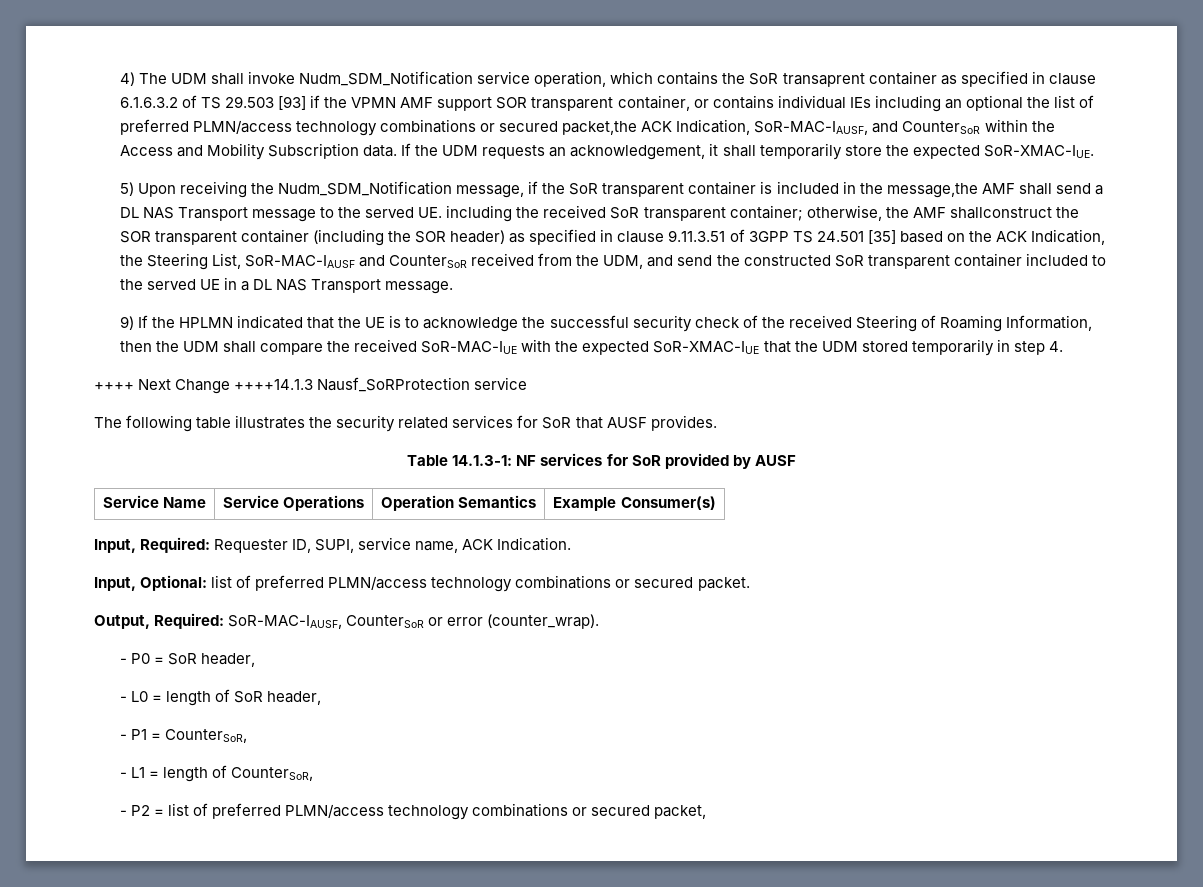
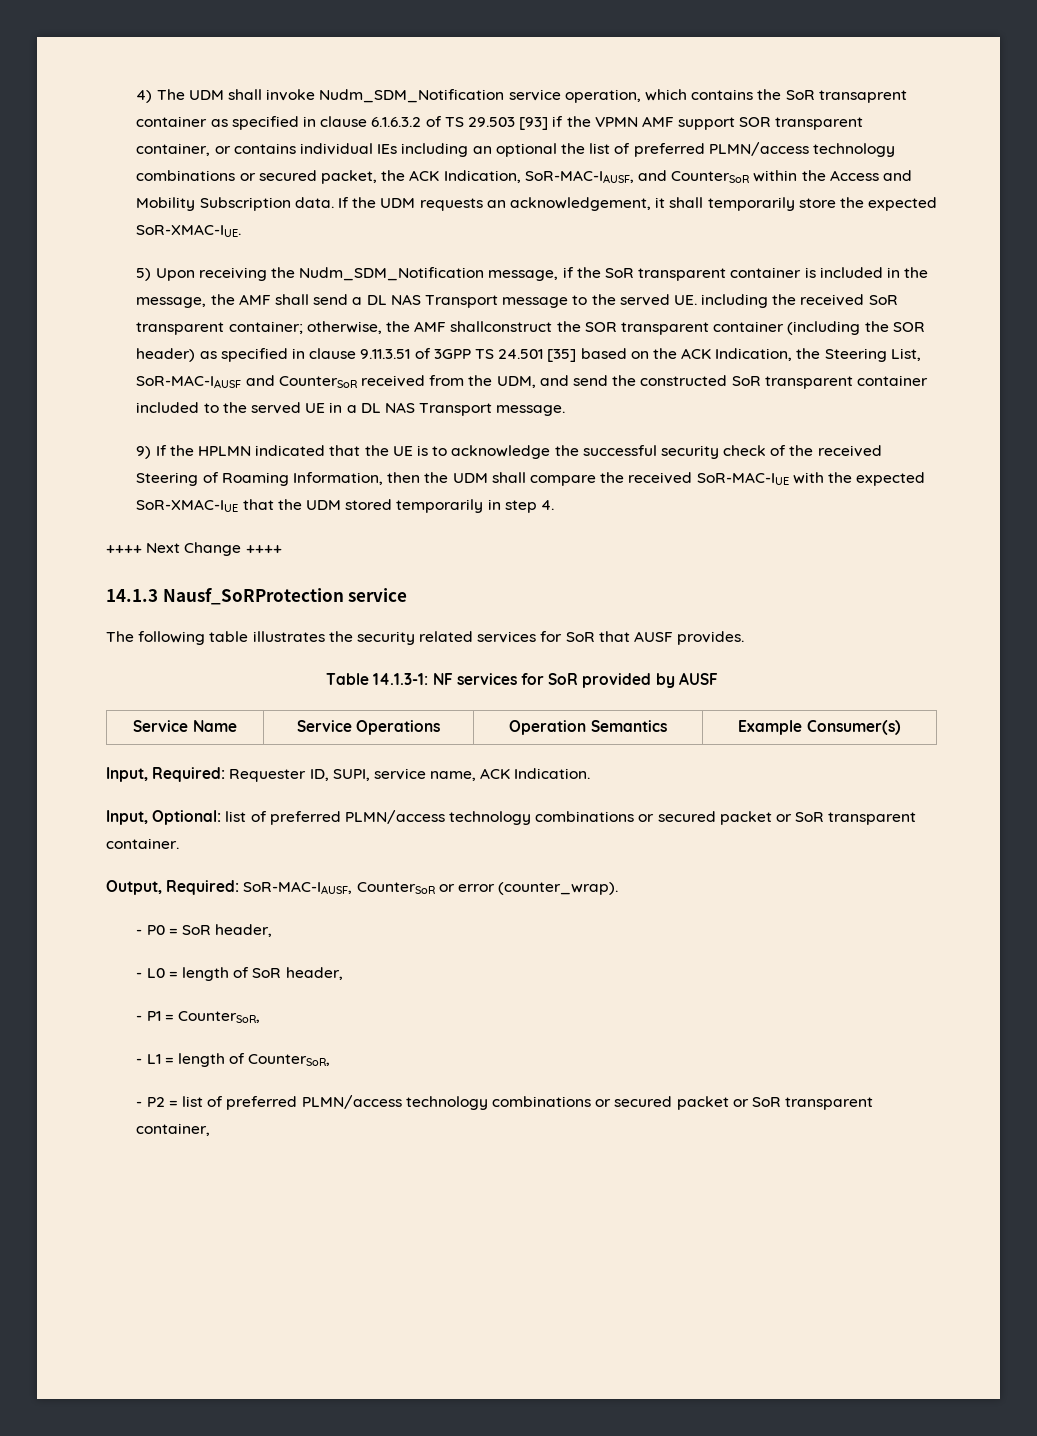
- 4) The UDM shall invoke Nudm_SDM_Notification service operation, which contains the SoR transaprent container as specified in clause 6.1.6.3.2 of TS 29.503 [93] if the VPMN AMF support SOR transparent container, or contains individual IEs including an optional the list of preferred PLMN/access technology combinations or secured packet,the ACK Indication, SoR-MAC-IAUSF, and CounterSoR within the Access and Mobility Subscription data.
+ 4) The UDM shall invoke Nudm_SDM_Notification service operation, which contains the SoR transaprent container as specified in clause 6.1.6.3.2 of TS 29.503 [93] if the VPMN AMF support SOR transparent container, or contains individual IEs including an optional the list of preferred PLMN/access technology combinations or secured packet, the ACK Indication, SoR-MAC-IAUSF, and CounterSoR within the Access and Mobility Subscription data.
- 5) Upon receiving the Nudm_SDM_Notification message, if the SoR transparent container is included in the message,the AMF shall send a DL NAS Transport message to the served UE. including the received SoR transparent container;
+ 5) Upon receiving the Nudm_SDM_Notification message, if the SoR transparent container is included in the message, the AMF shall send a DL NAS Transport message to the served UE. including the received SoR transparent container;
- ++++ Next Change ++++14.1.3 Nausf_SoRProtection service
+ ++++ Next Change ++++
+ 14.1.3 Nausf_SoRProtection service
- Input, Optional: list of preferred PLMN/access technology combinations or secured packet.
+ Input, Optional: list of preferred PLMN/access technology combinations or secured packet or SoR transparent container.
- - P2 = list of preferred PLMN/access technology combinations or secured packet,
+ - P2 = list of preferred PLMN/access technology combinations or secured packet or SoR transparent container,

